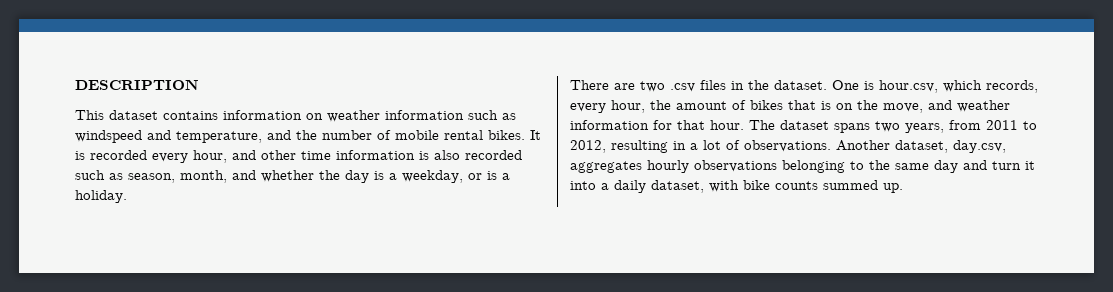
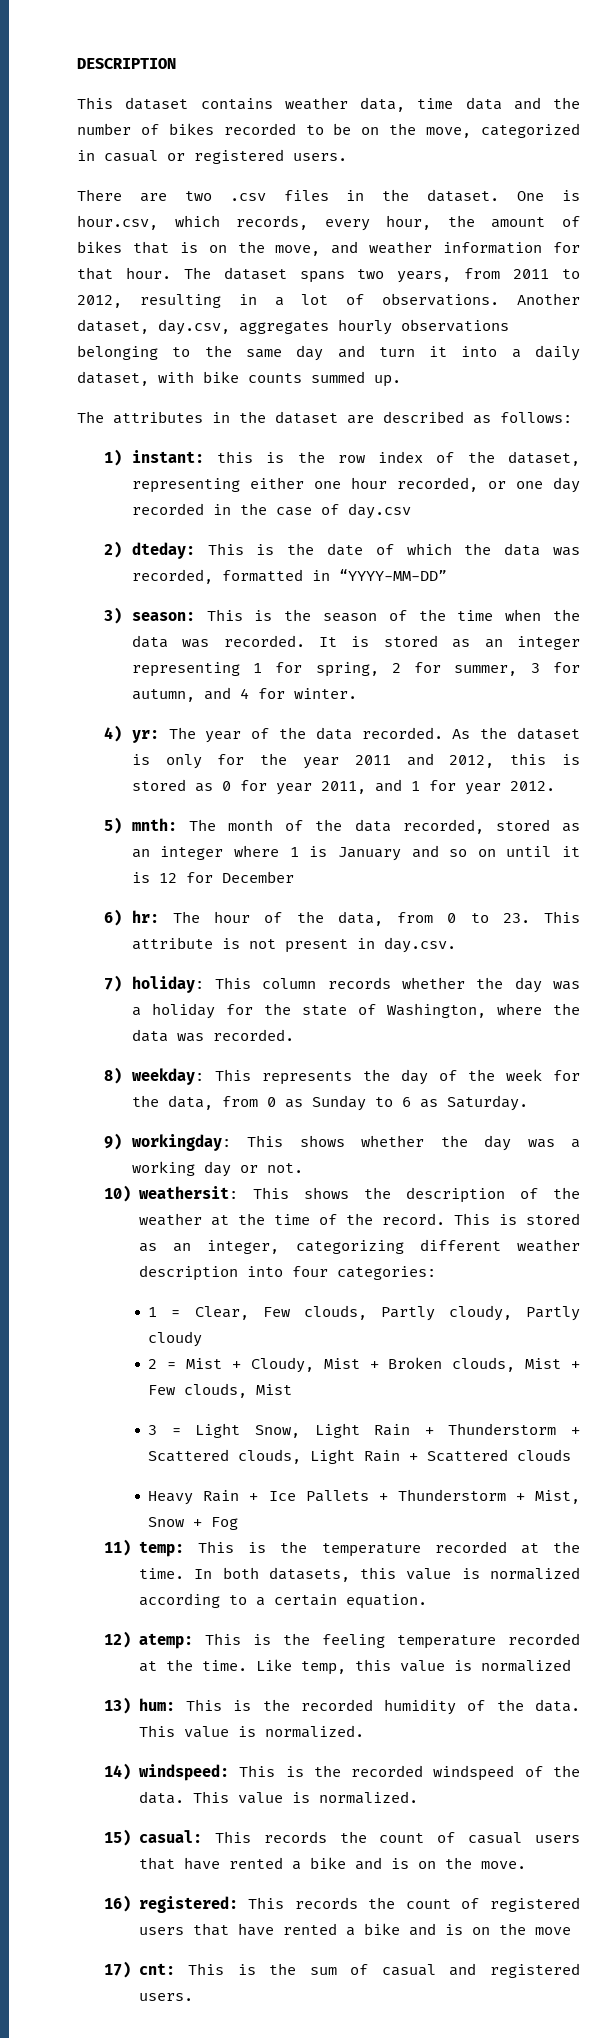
- This dataset contains information on weather information such as windspeed and temperature, and the number of mobile rental bikes. It is recorded every hour, and other time information is also recorded such as season, month, and whether the day is a weekday, or is a holiday.
+ This dataset contains weather data, time data and the number of bikes recorded to be on the move, categorized in casual or registered users.
+ The attributes in the dataset are described as follows:
+ 1) instant: this is the row index of the dataset, representing either one hour recorded, or one day recorded in the case of day.csv
+ 2) dteday: This is the date of which the data was recorded, formatted in “YYYY-MM-DD”
+ 3) season: This is the season of the time when the data was recorded. It is stored as an integer representing 1 for spring, 2 for summer, 3 for autumn, and 4 for winter.
+ 4) yr: The year of the data recorded. As the dataset is only for the year 2011 and 2012, this is stored as 0 for year 2011, and 1 for year 2012.
+ 5) mnth: The month of the data recorded, stored as an integer where 1 is January and so on until it is 12 for December
+ 6) hr: The hour of the data, from 0 to 23. This attribute is not present in day.csv.
+ 7) holiday: This column records whether the day was a holiday for the state of Washington, where the data was recorded.
+ 8) weekday: This represents the day of the week for the data, from 0 as Sunday to 6 as Saturday.
+ 9) workingday: This shows whether the day was a working day or not.
+ 10) weathersit: This shows the description of the weather at the time of the record. This is stored as an integer, categorizing different weather description into four categories:
+ 1 = Clear, Few clouds, Partly cloudy, Partly cloudy
+ 2 = Mist + Cloudy, Mist + Broken clouds, Mist + Few clouds, Mist
+ 3 = Light Snow, Light Rain + Thunderstorm + Scattered clouds, Light Rain + Scattered clouds
+ Heavy Rain + Ice Pallets + Thunderstorm + Mist, Snow + Fog
+ 11) temp: This is the temperature recorded at the time. In both datasets, this value is normalized according to a certain equation.
+ 12) atemp: This is the feeling temperature recorded at the time. Like temp, this value is normalized
+ 13) hum: This is the recorded humidity of the data. This value is normalized.
+ 14) windspeed: This is the recorded windspeed of the data. This value is normalized.
+ 15) casual: This records the count of casual users that have rented a bike and is on the move.
+ 16) registered: This records the count of registered users that have rented a bike and is on the move
+ 17) cnt: This is the sum of casual and registered users.

